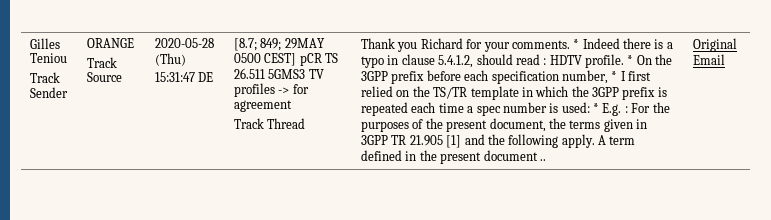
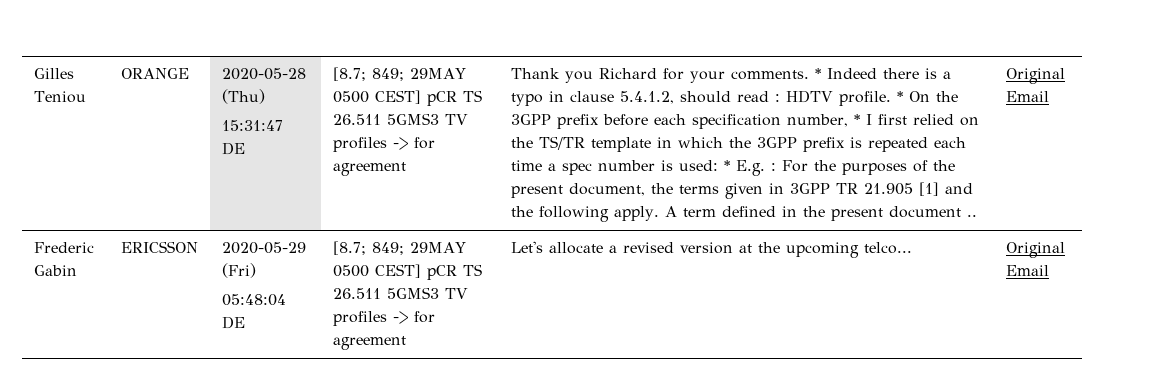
- Track Sender
- Track Source
- Track Thread
+ Frederic Gabin | ERICSSON | 2020-05-29 (Fri)
+ 05:48:04 DE | [8.7; 849; 29MAY 0500 CEST] pCR TS 26.511 5GMS3 TV profiles -> for agreement | Let's allocate a revised version at the upcoming telco... | Original Email

